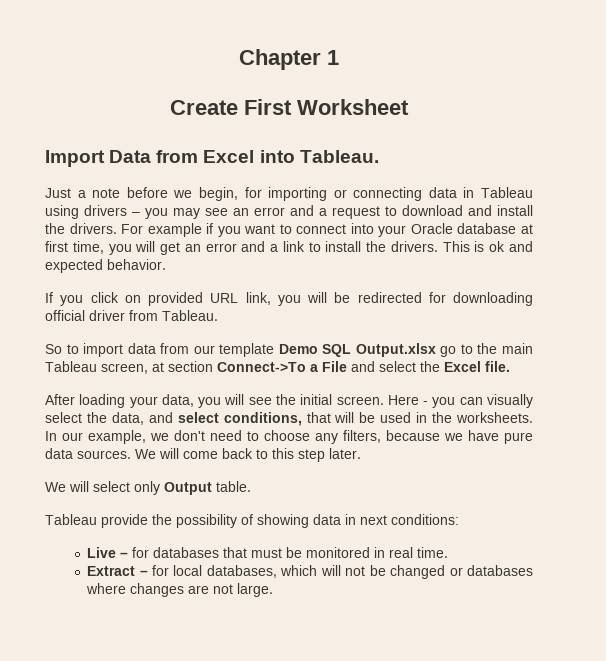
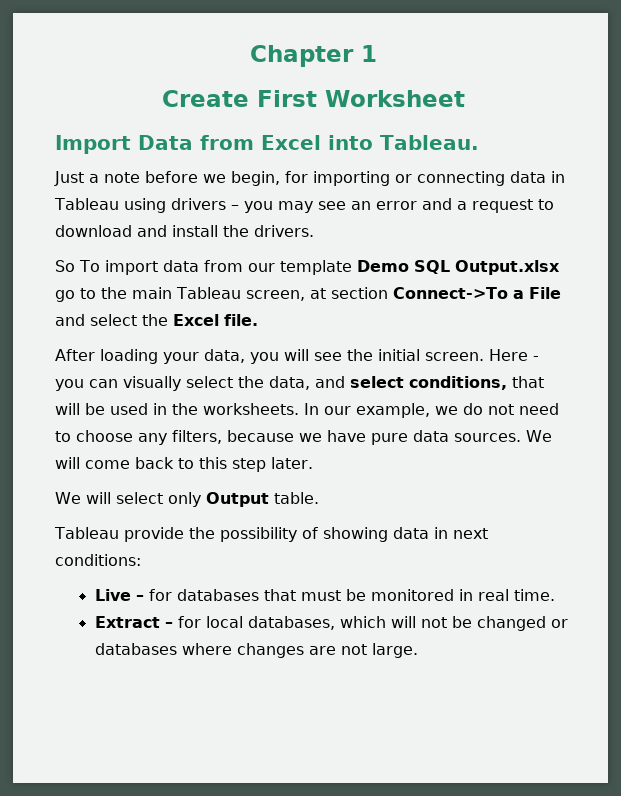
- For example if you want to connect into your Oracle database at first time, you will get an error and a link to install the drivers. This is ok and expected behavior.
- If you click on provided URL link, you will be redirected for downloading official driver from Tableau.
- So to import data from our template Demo SQL Output.xlsx go to the main Tableau screen, at section Connect->To a File and select the Excel file.
+ So To import data from our template Demo SQL Output.xlsx go to the main Tableau screen, at section Connect->To a File and select the Excel file.
- In our example, we don't need to choose any filters, because we have pure data sources.
+ In our example, we do not need to choose any filters, because we have pure data sources.

